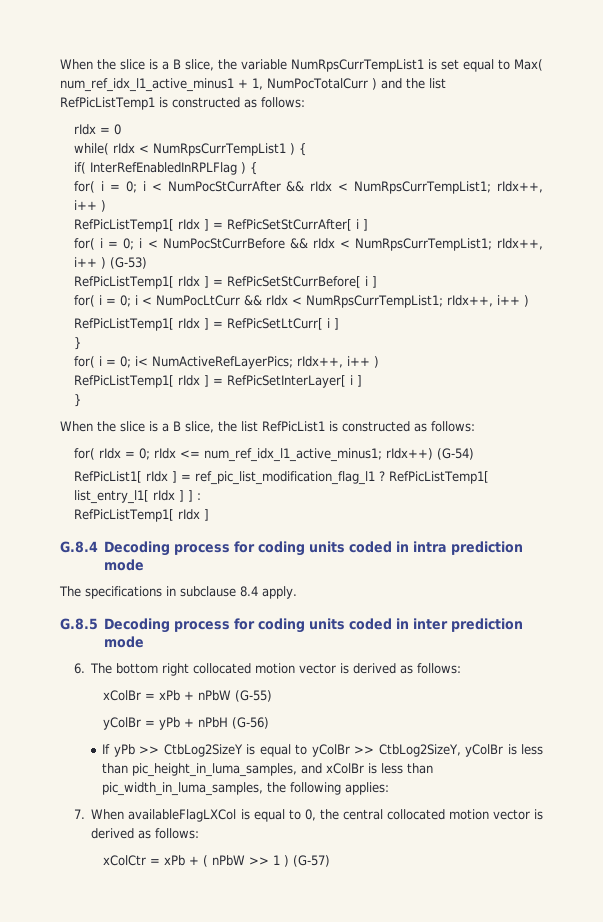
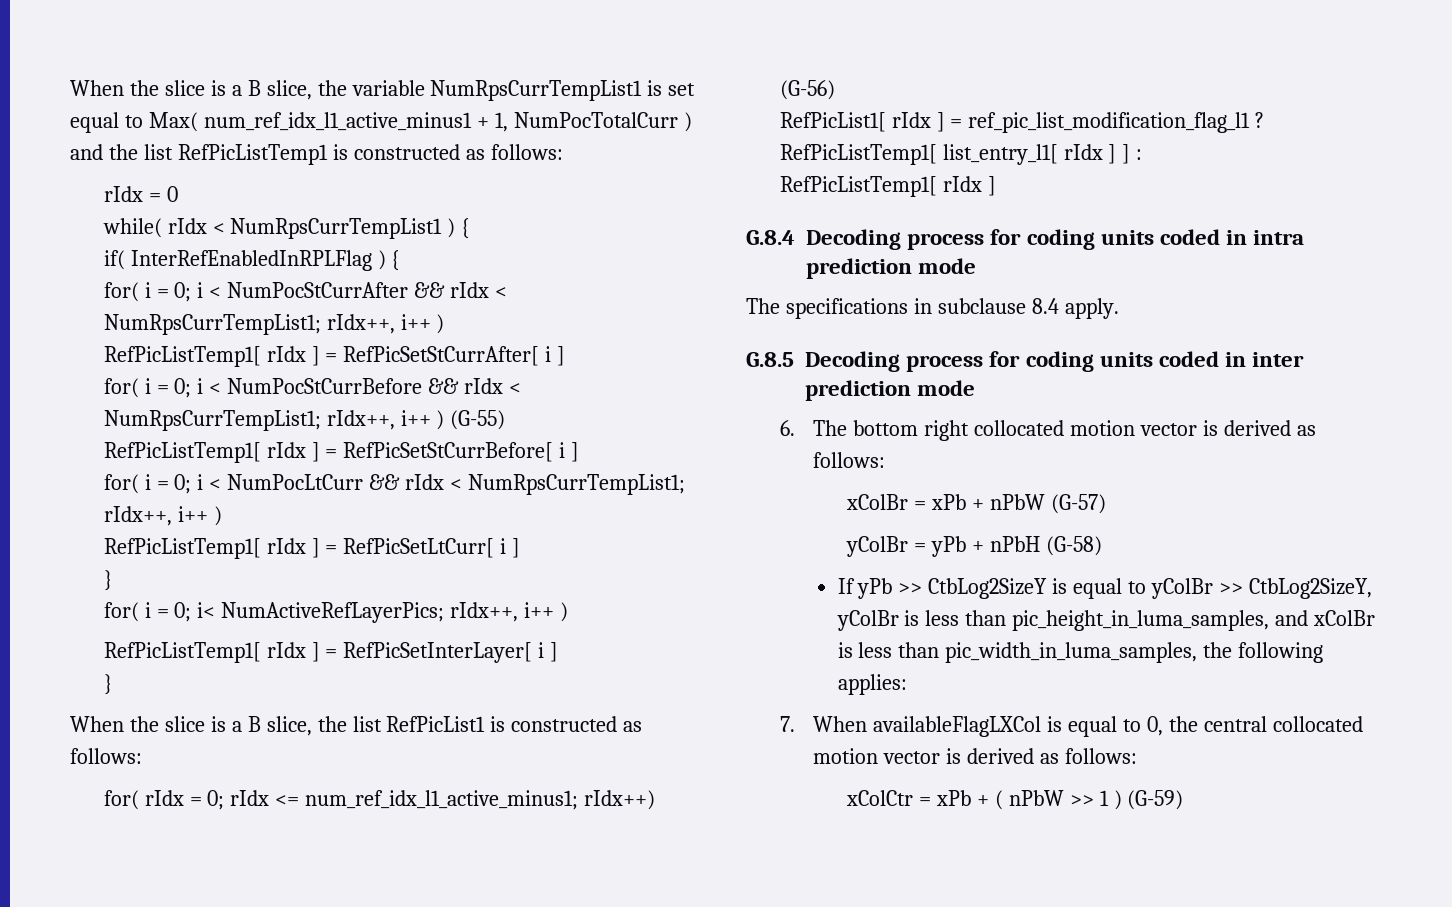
- for( i = 0; i < NumPocStCurrBefore && rIdx < NumRpsCurrTempList1; rIdx++, i++ ) (G-53)
+ for( i = 0; i < NumPocStCurrBefore && rIdx < NumRpsCurrTempList1; rIdx++, i++ ) (G-55)
- for( rIdx = 0; rIdx <= num_ref_idx_l1_active_minus1; rIdx++) (G-54)
+ for( rIdx = 0; rIdx <= num_ref_idx_l1_active_minus1; rIdx++) (G-56)
- xColBr = xPb + nPbW (G-55)
+ xColBr = xPb + nPbW (G-57)
- yColBr = yPb + nPbH (G-56)
+ yColBr = yPb + nPbH (G-58)
- xColCtr = xPb + ( nPbW >> 1 ) (G-57)
+ xColCtr = xPb + ( nPbW >> 1 ) (G-59)

